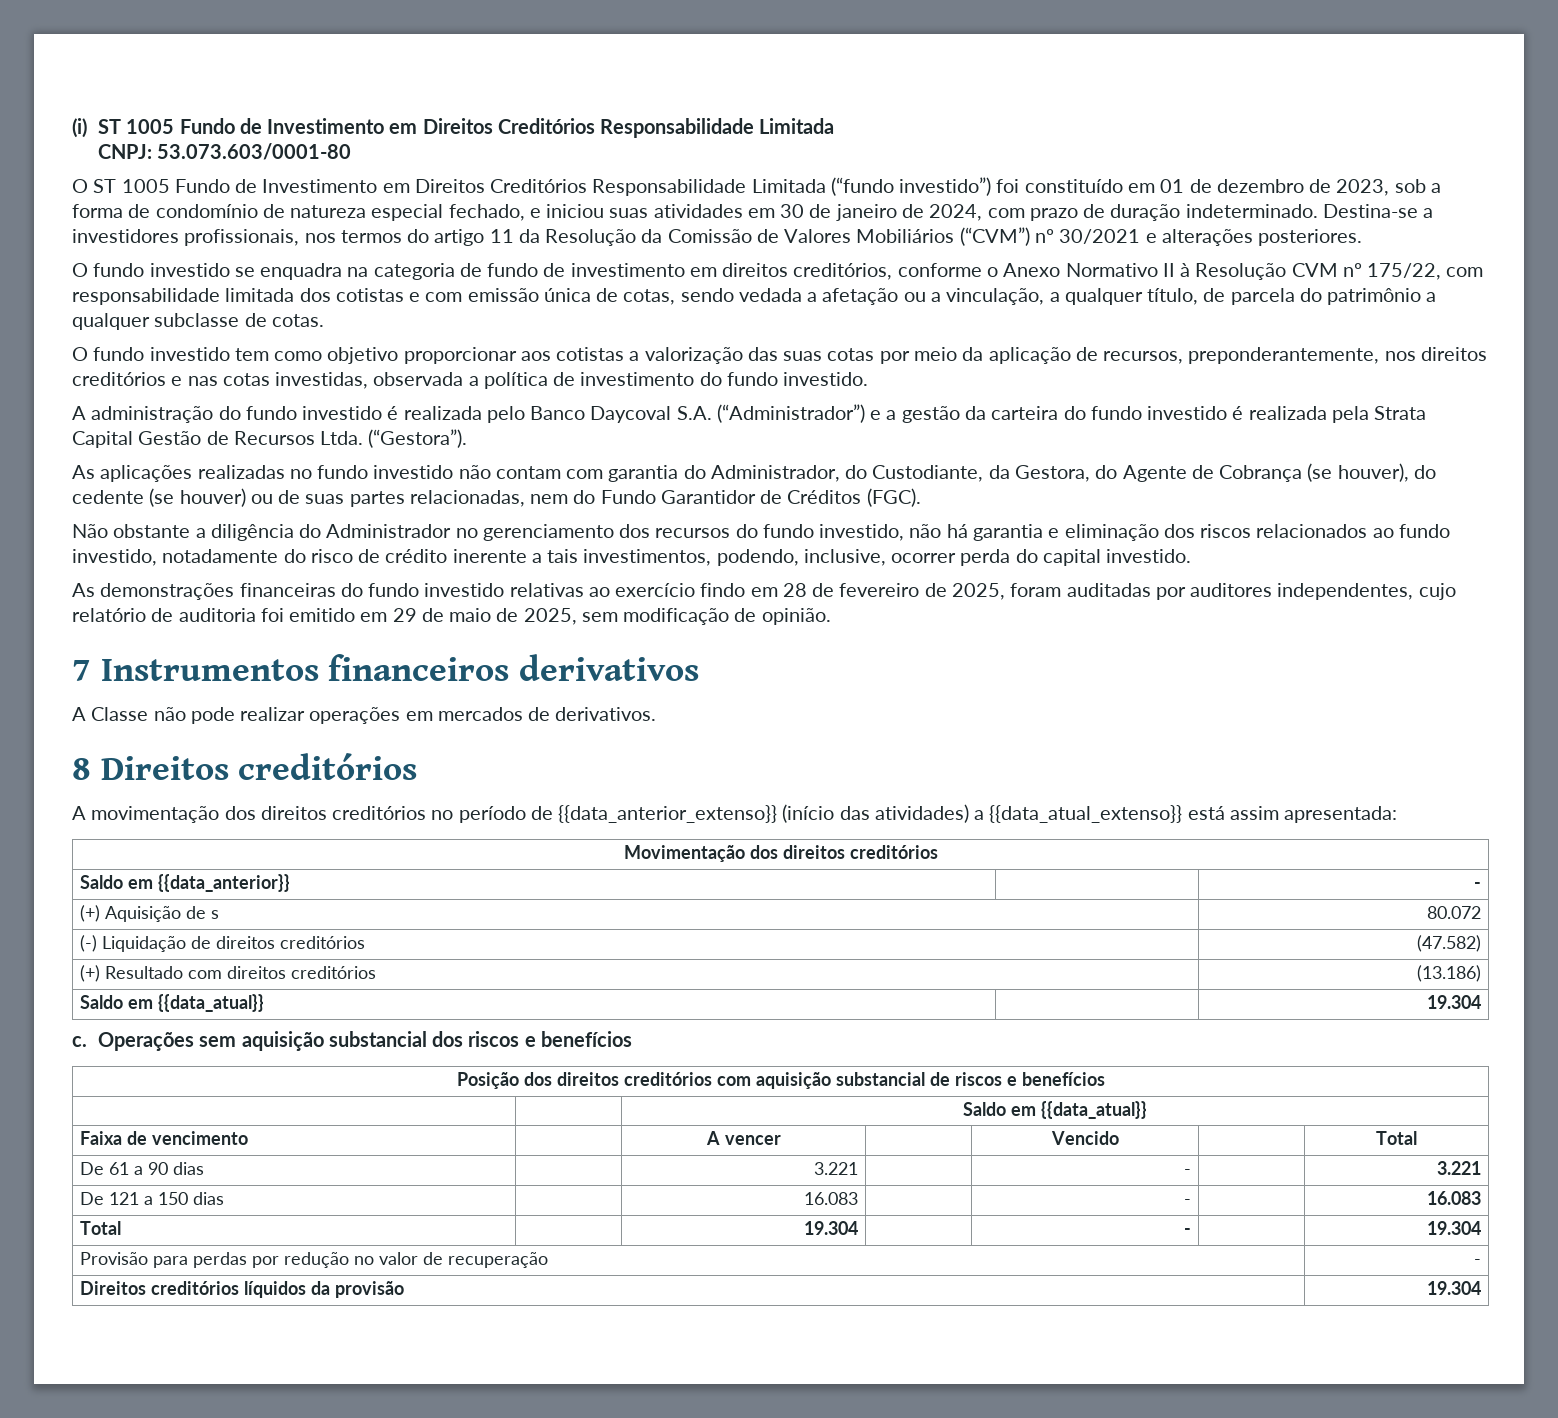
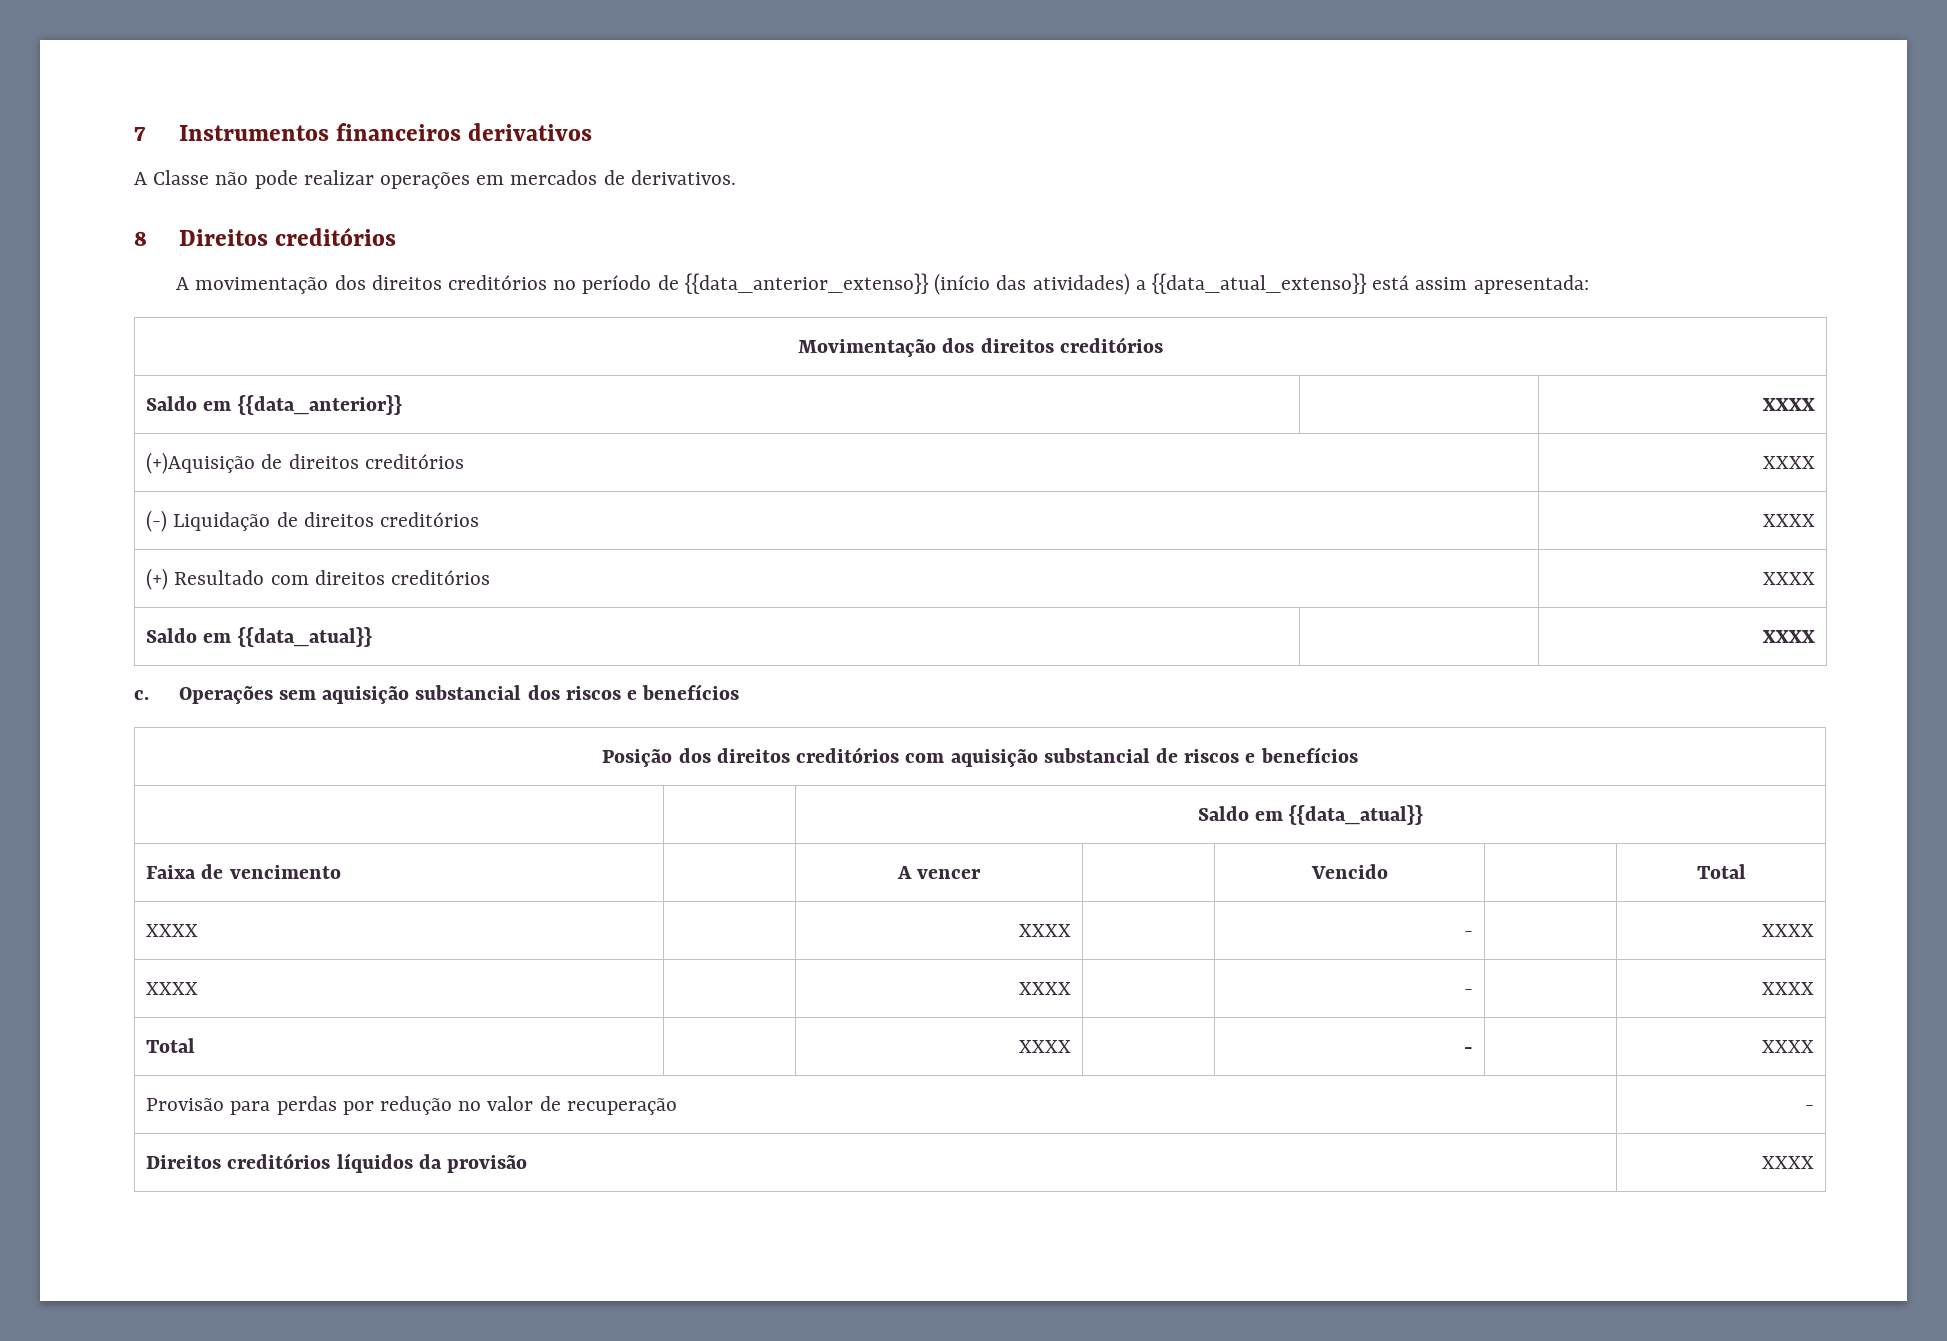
- (i) ST 1005 Fundo de Investimento em Direitos Creditórios Responsabilidade Limitada
- CNPJ: 53.073.603/0001-80
- O ST 1005 Fundo de Investimento em Direitos Creditórios Responsabilidade Limitada (“fundo investido”) foi constituído em 01 de dezembro de 2023, sob a forma de condomínio de natureza especial fechado, e iniciou suas atividades em 30 de janeiro de 2024, com prazo de duração indeterminado. Destina-se a investidores profissionais, nos termos do artigo 11 da Resolução da Comissão de Valores Mobiliários (“CVM”) nº 30/2021 e alterações posteriores.
- O fundo investido se enquadra na categoria de fundo de investimento em direitos creditórios, conforme o Anexo Normativo II à Resolução CVM nº 175/22, com responsabilidade limitada dos cotistas e com emissão única de cotas, sendo vedada a afetação ou a vinculação, a qualquer título, de parcela do patrimônio a qualquer subclasse de cotas.
- O fundo investido tem como objetivo proporcionar aos cotistas a valorização das suas cotas por meio da aplicação de recursos, preponderantemente, nos direitos creditórios e nas cotas investidas, observada a política de investimento do fundo investido.
- A administração do fundo investido é realizada pelo Banco Daycoval S.A. (“Administrador”) e a gestão da carteira do fundo investido é realizada pela Strata Capital Gestão de Recursos Ltda. (“Gestora”).
- As aplicações realizadas no fundo investido não contam com garantia do Administrador, do Custodiante, da Gestora, do Agente de Cobrança (se houver), do cedente (se houver) ou de suas partes relacionadas, nem do Fundo Garantidor de Créditos (FGC).
- Não obstante a diligência do Administrador no gerenciamento dos recursos do fundo investido, não há garantia e eliminação dos riscos relacionados ao fundo investido, notadamente do risco de crédito inerente a tais investimentos, podendo, inclusive, ocorrer perda do capital investido.
- As demonstrações financeiras do fundo investido relativas ao exercício findo em 28 de fevereiro de 2025, foram auditadas por auditores independentes, cujo relatório de auditoria foi emitido em 29 de maio de 2025, sem modificação de opinião.
- Saldo em {{data_anterior}} | | -
- (+) Aquisição de s | 80.072
+ Saldo em {{data_anterior}} | | XXXX
+ (+)Aquisição de direitos creditórios | XXXX
- (-) Liquidação de direitos creditórios | (47.582)
+ (-) Liquidação de direitos creditórios | XXXX
- (+) Resultado com direitos creditórios | (13.186)
+ (+) Resultado com direitos creditórios | XXXX
- Saldo em {{data_atual}} | | 19.304
+ Saldo em {{data_atual}} | | XXXX
  Faixa de vencimento | | A vencer | | Vencido | | Total
- De 61 a 90 dias | | 3.221 | | - | | 3.221
- De 121 a 150 dias | | 16.083 | | - | | 16.083
+ XXXX | | XXXX | | - | | XXXX
+ XXXX | | XXXX | | - | | XXXX
- Total | | 19.304 | | - | | 19.304
+ Total | | XXXX | | - | | XXXX
- Direitos creditórios líquidos da provisão | 19.304
+ Direitos creditórios líquidos da provisão | XXXX

